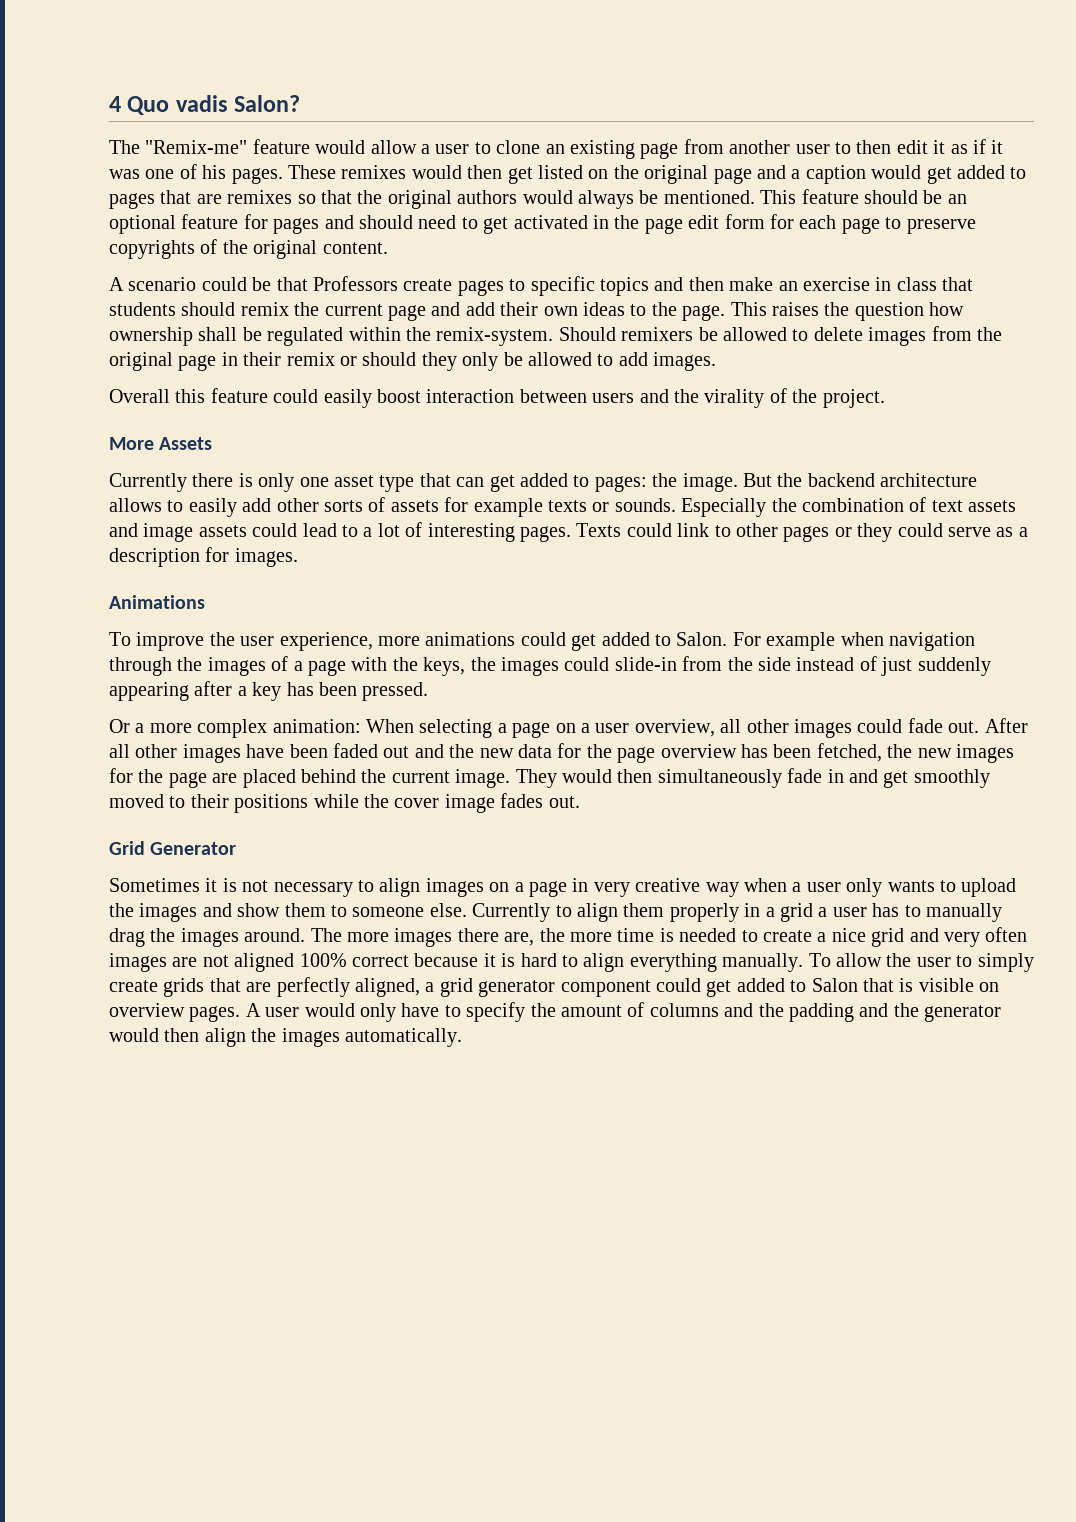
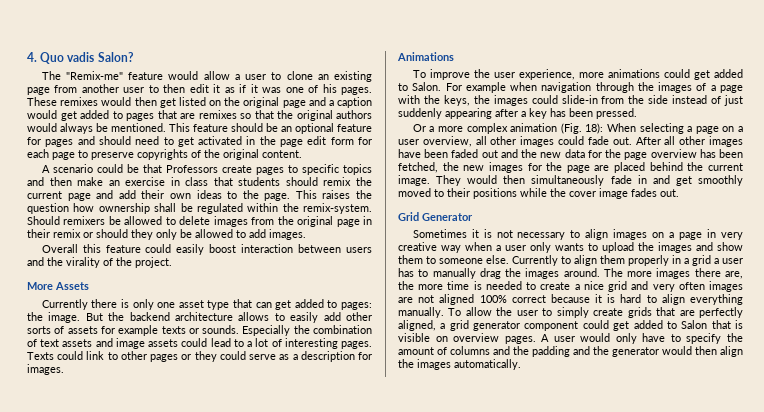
- 4 Quo vadis Salon?
+ 4. Quo vadis Salon?
- Or a more complex animation: When selecting a page on a user overview, all other images could fade out.
+ Or a more complex animation (Fig. 18): When selecting a page on a user overview, all other images could fade out.

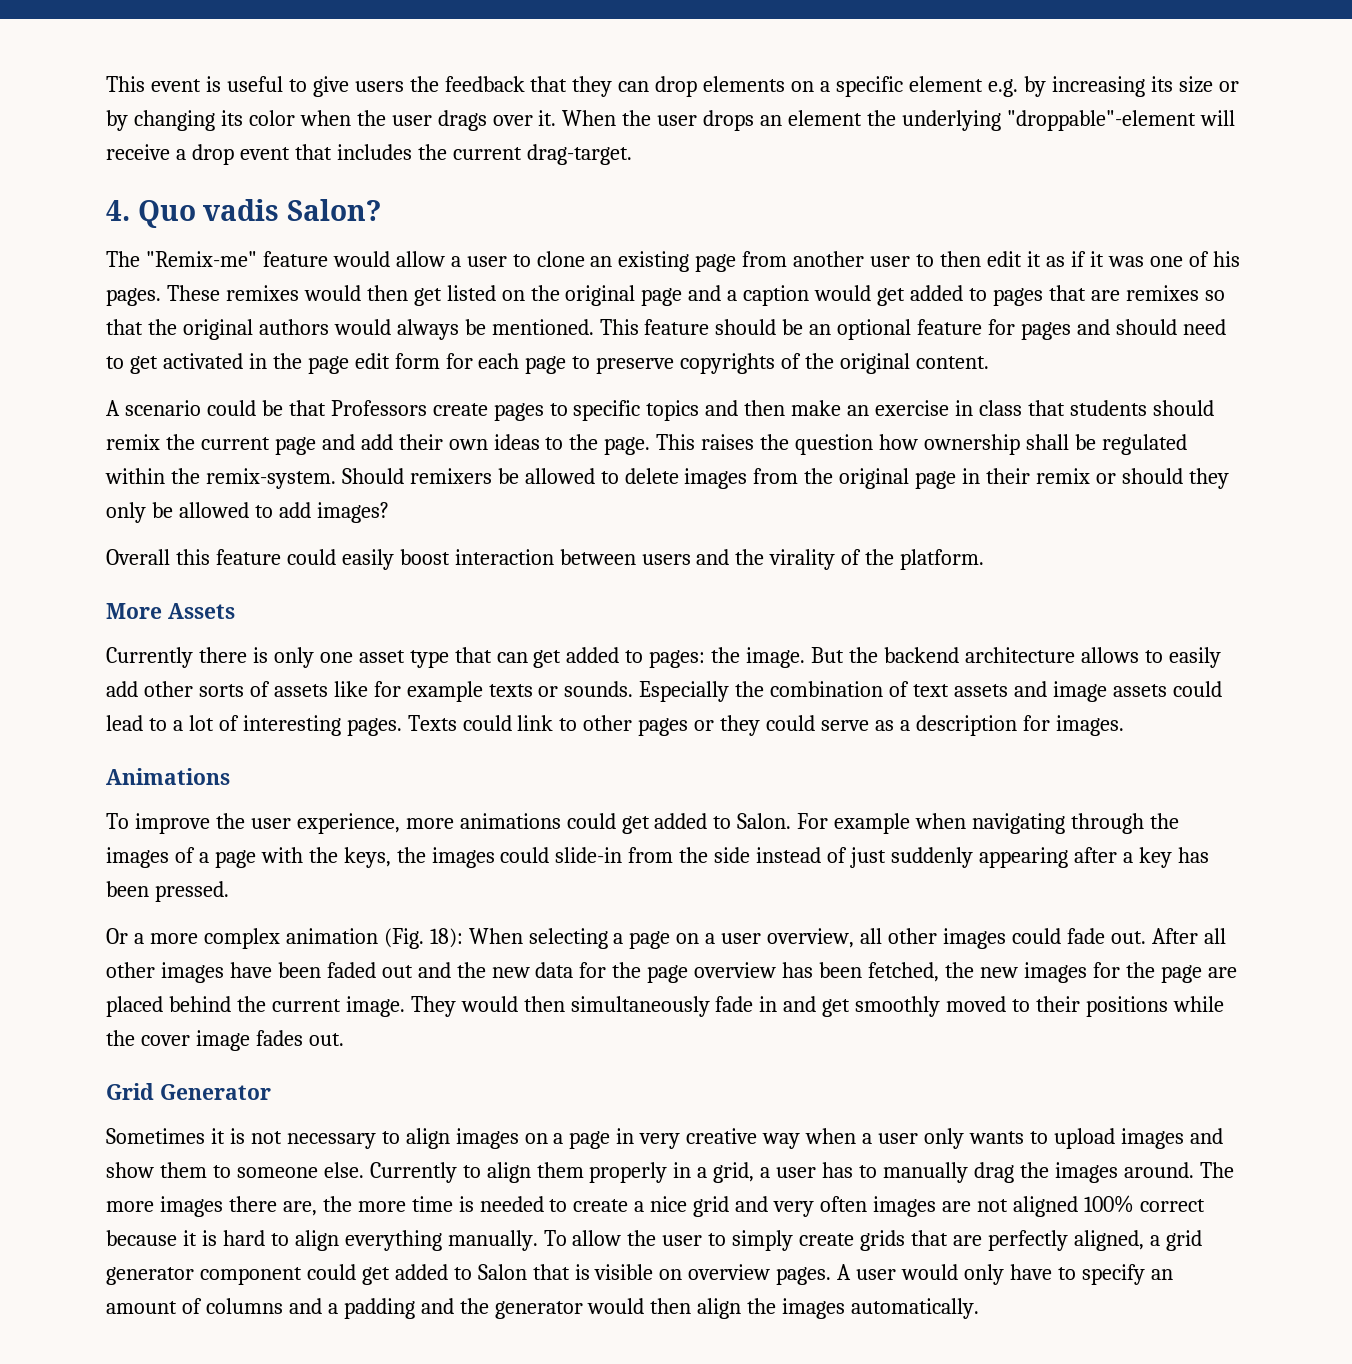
+ This event is useful to give users the feedback that they can drop elements on a specific element e.g. by increasing its size or by changing its color when the user drags over it. When the user drops an element the underlying "droppable"-element will receive a drop event that includes the current drag-target.
- Should remixers be allowed to delete images from the original page in their remix or should they only be allowed to add images.
+ Should remixers be allowed to delete images from the original page in their remix or should they only be allowed to add images?
- Overall this feature could easily boost interaction between users and the virality of the project.
+ Overall this feature could easily boost interaction between users and the virality of the platform.
- But the backend architecture allows to easily add other sorts of assets for example texts or sounds.
+ But the backend architecture allows to easily add other sorts of assets like for example texts or sounds.
- For example when navigation through the images of a page with the keys, the images could slide-in from the side instead of just suddenly appearing after a key has been pressed.
+ For example when navigating through the images of a page with the keys, the images could slide-in from the side instead of just suddenly appearing after a key has been pressed.
- Sometimes it is not necessary to align images on a page in very creative way when a user only wants to upload the images and show them to someone else.
+ Sometimes it is not necessary to align images on a page in very creative way when a user only wants to upload images and show them to someone else.
- Currently to align them properly in a grid a user has to manually drag the images around.
+ Currently to align them properly in a grid, a user has to manually drag the images around.
- A user would only have to specify the amount of columns and the padding and the generator would then align the images automatically.
+ A user would only have to specify an amount of columns and a padding and the generator would then align the images automatically.

